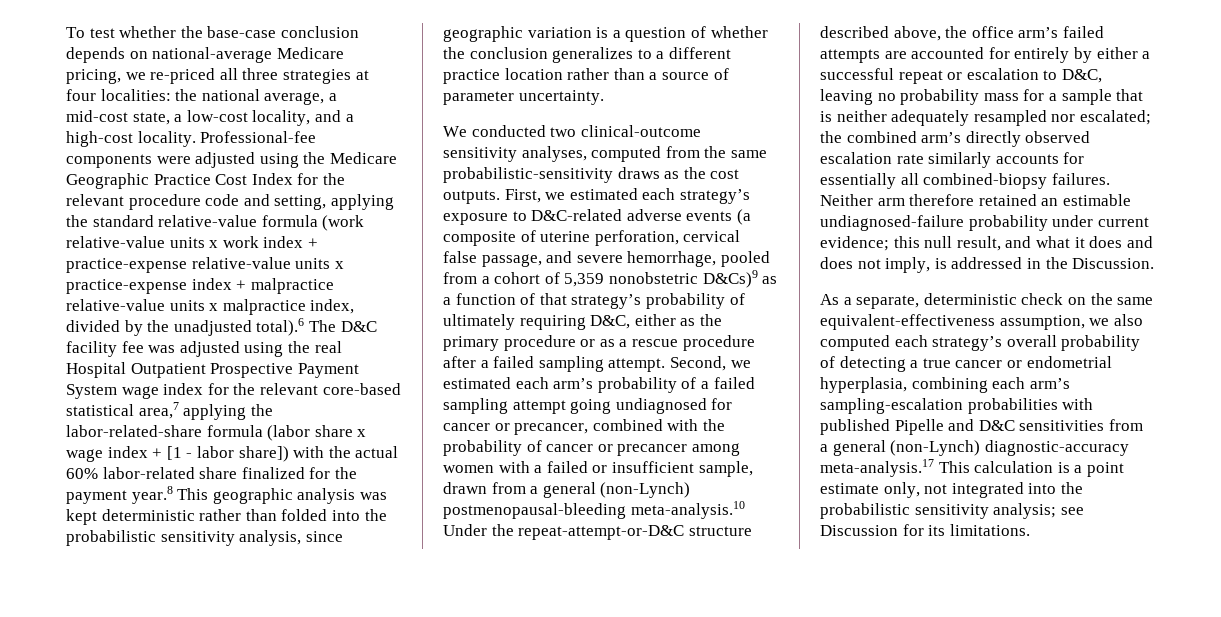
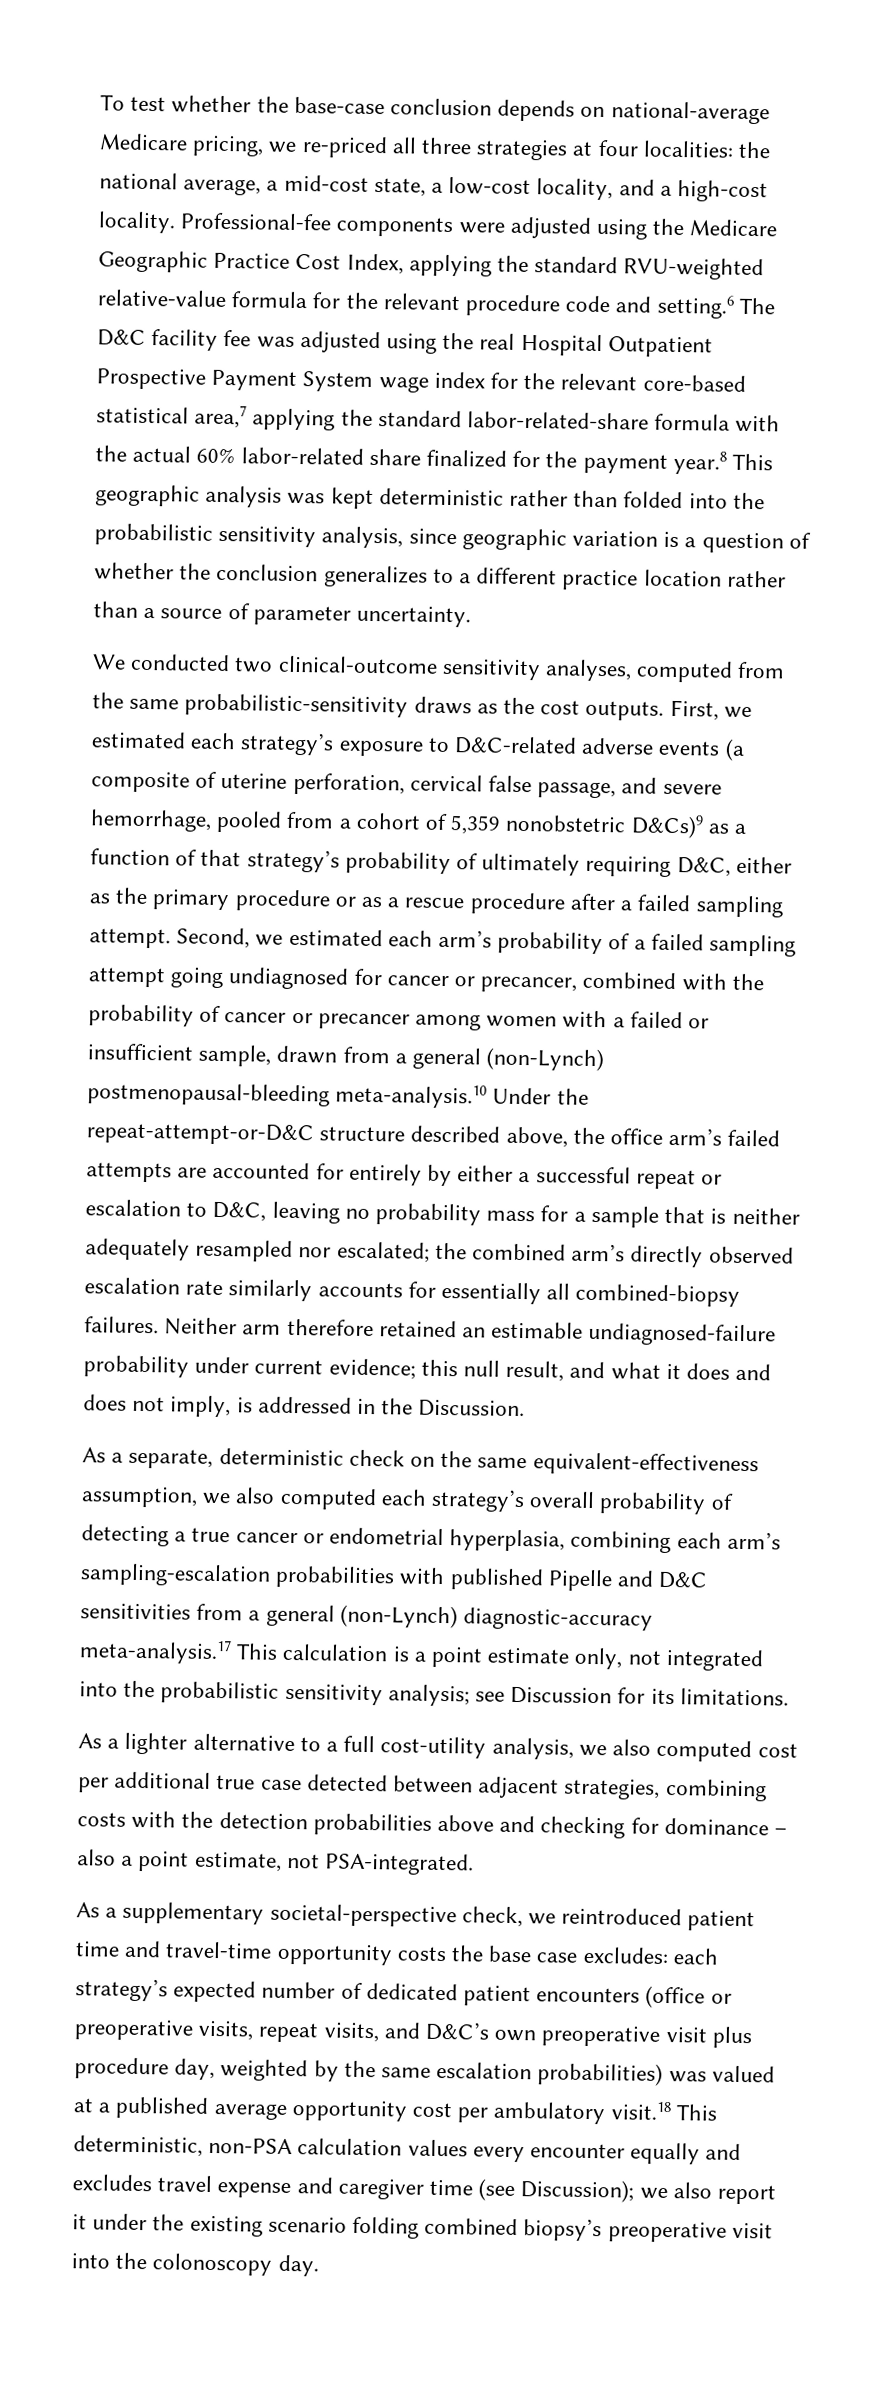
- Professional-fee components were adjusted using the Medicare Geographic Practice Cost Index for the relevant procedure code and setting, applying the standard relative-value formula (work relative-value units x work index + practice-expense relative-value units x practice-expense index + malpractice relative-value units x malpractice index, divided by the unadjusted total).6 The D&C facility fee was adjusted using the real Hospital Outpatient Prospective Payment System wage index for the relevant core-based statistical area,7 applying the labor-related-share formula (labor share x wage index + [1 - labor share]) with the actual 60% labor-related share finalized for the payment year.8 This geographic analysis was kept deterministic rather than folded into the probabilistic sensitivity analysis, since geographic variation is a question of whether the conclusion generalizes to a different practice location rather than a source of parameter uncertainty.
+ Professional-fee components were adjusted using the Medicare Geographic Practice Cost Index, applying the standard RVU-weighted relative-value formula for the relevant procedure code and setting.6 The D&C facility fee was adjusted using the real Hospital Outpatient Prospective Payment System wage index for the relevant core-based statistical area,7 applying the standard labor-related-share formula with the actual 60% labor-related share finalized for the payment year.8 This geographic analysis was kept deterministic rather than folded into the probabilistic sensitivity analysis, since geographic variation is a question of whether the conclusion generalizes to a different practice location rather than a source of parameter uncertainty.
+ As a lighter alternative to a full cost-utility analysis, we also computed cost per additional true case detected between adjacent strategies, combining costs with the detection probabilities above and checking for dominance – also a point estimate, not PSA-integrated.
+ As a supplementary societal-perspective check, we reintroduced patient time and travel-time opportunity costs the base case excludes: each strategy’s expected number of dedicated patient encounters (office or preoperative visits, repeat visits, and D&C’s own preoperative visit plus procedure day, weighted by the same escalation probabilities) was valued at a published average opportunity cost per ambulatory visit.18 This deterministic, non-PSA calculation values every encounter equally and excludes travel expense and caregiver time (see Discussion); we also report it under the existing scenario folding combined biopsy’s preoperative visit into the colonoscopy day.

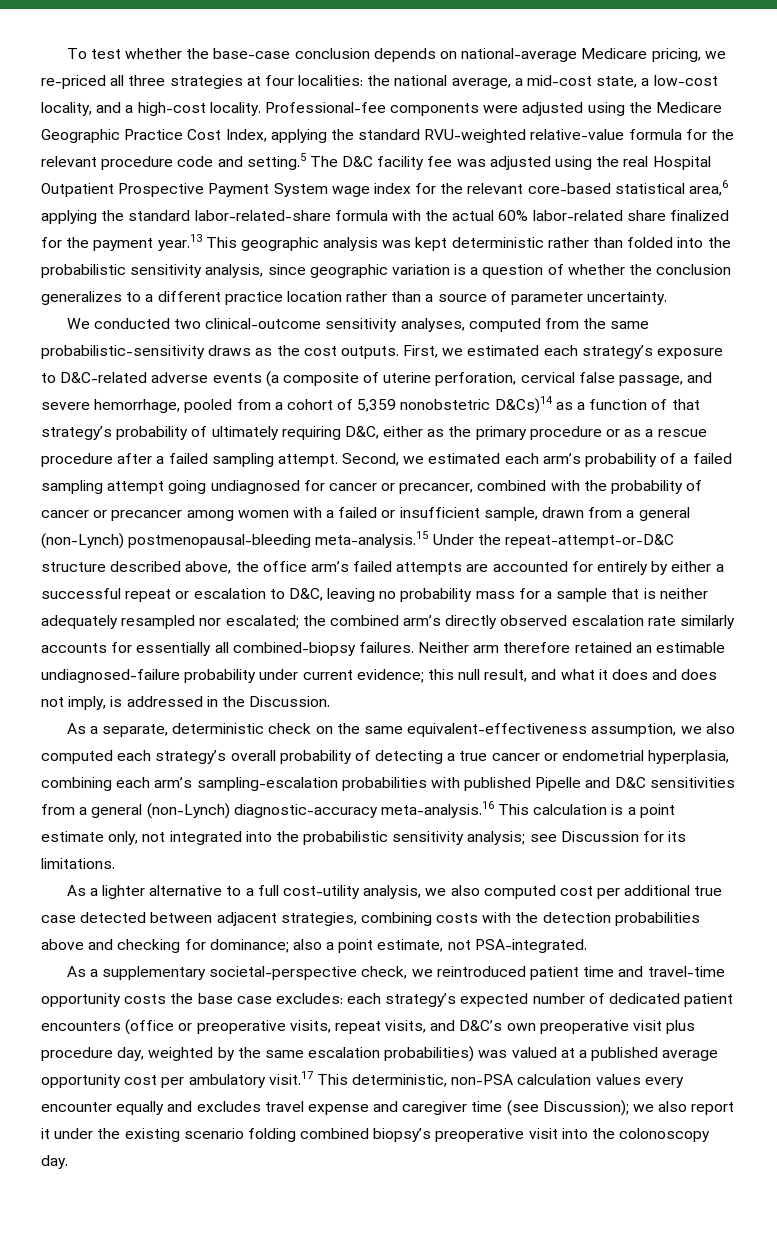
- Professional-fee components were adjusted using the Medicare Geographic Practice Cost Index, applying the standard RVU-weighted relative-value formula for the relevant procedure code and setting.6 The D&C facility fee was adjusted using the real Hospital Outpatient Prospective Payment System wage index for the relevant core-based statistical area,7 applying the standard labor-related-share formula with the actual 60% labor-related share finalized for the payment year.8 This geographic analysis was kept deterministic rather than folded into the probabilistic sensitivity analysis, since geographic variation is a question of whether the conclusion generalizes to a different practice location rather than a source of parameter uncertainty.
+ Professional-fee components were adjusted using the Medicare Geographic Practice Cost Index, applying the standard RVU-weighted relative-value formula for the relevant procedure code and setting.5 The D&C facility fee was adjusted using the real Hospital Outpatient Prospective Payment System wage index for the relevant core-based statistical area,6 applying the standard labor-related-share formula with the actual 60% labor-related share finalized for the payment year.13 This geographic analysis was kept deterministic rather than folded into the probabilistic sensitivity analysis, since geographic variation is a question of whether the conclusion generalizes to a different practice location rather than a source of parameter uncertainty.
- First, we estimated each strategy’s exposure to D&C-related adverse events (a composite of uterine perforation, cervical false passage, and severe hemorrhage, pooled from a cohort of 5,359 nonobstetric D&Cs)9 as a function of that strategy’s probability of ultimately requiring D&C, either as the primary procedure or as a rescue procedure after a failed sampling attempt.
+ First, we estimated each strategy’s exposure to D&C-related adverse events (a composite of uterine perforation, cervical false passage, and severe hemorrhage, pooled from a cohort of 5,359 nonobstetric D&Cs)14 as a function of that strategy’s probability of ultimately requiring D&C, either as the primary procedure or as a rescue procedure after a failed sampling attempt.
- Second, we estimated each arm’s probability of a failed sampling attempt going undiagnosed for cancer or precancer, combined with the probability of cancer or precancer among women with a failed or insufficient sample, drawn from a general (non-Lynch) postmenopausal-bleeding meta-analysis.10 Under the repeat-attempt-or-D&C structure described above, the office arm’s failed attempts are accounted for entirely by either a successful repeat or escalation to D&C, leaving no probability mass for a sample that is neither adequately resampled nor escalated;
+ Second, we estimated each arm’s probability of a failed sampling attempt going undiagnosed for cancer or precancer, combined with the probability of cancer or precancer among women with a failed or insufficient sample, drawn from a general (non-Lynch) postmenopausal-bleeding meta-analysis.15 Under the repeat-attempt-or-D&C structure described above, the office arm’s failed attempts are accounted for entirely by either a successful repeat or escalation to D&C, leaving no probability mass for a sample that is neither adequately resampled nor escalated;
- As a separate, deterministic check on the same equivalent-effectiveness assumption, we also computed each strategy’s overall probability of detecting a true cancer or endometrial hyperplasia, combining each arm’s sampling-escalation probabilities with published Pipelle and D&C sensitivities from a general (non-Lynch) diagnostic-accuracy meta-analysis.17 This calculation is a point estimate only, not integrated into the probabilistic sensitivity analysis; see Discussion for its limitations.
+ As a separate, deterministic check on the same equivalent-effectiveness assumption, we also computed each strategy’s overall probability of detecting a true cancer or endometrial hyperplasia, combining each arm’s sampling-escalation probabilities with published Pipelle and D&C sensitivities from a general (non-Lynch) diagnostic-accuracy meta-analysis.16 This calculation is a point estimate only, not integrated into the probabilistic sensitivity analysis; see Discussion for its limitations.
- As a lighter alternative to a full cost-utility analysis, we also computed cost per additional true case detected between adjacent strategies, combining costs with the detection probabilities above and checking for dominance – also a point estimate, not PSA-integrated.
+ As a lighter alternative to a full cost-utility analysis, we also computed cost per additional true case detected between adjacent strategies, combining costs with the detection probabilities above and checking for dominance; also a point estimate, not PSA-integrated.
- each strategy’s expected number of dedicated patient encounters (office or preoperative visits, repeat visits, and D&C’s own preoperative visit plus procedure day, weighted by the same escalation probabilities) was valued at a published average opportunity cost per ambulatory visit.18 This deterministic, non-PSA calculation values every encounter equally and excludes travel expense and caregiver time (see Discussion);
+ each strategy’s expected number of dedicated patient encounters (office or preoperative visits, repeat visits, and D&C’s own preoperative visit plus procedure day, weighted by the same escalation probabilities) was valued at a published average opportunity cost per ambulatory visit.17 This deterministic, non-PSA calculation values every encounter equally and excludes travel expense and caregiver time (see Discussion);

